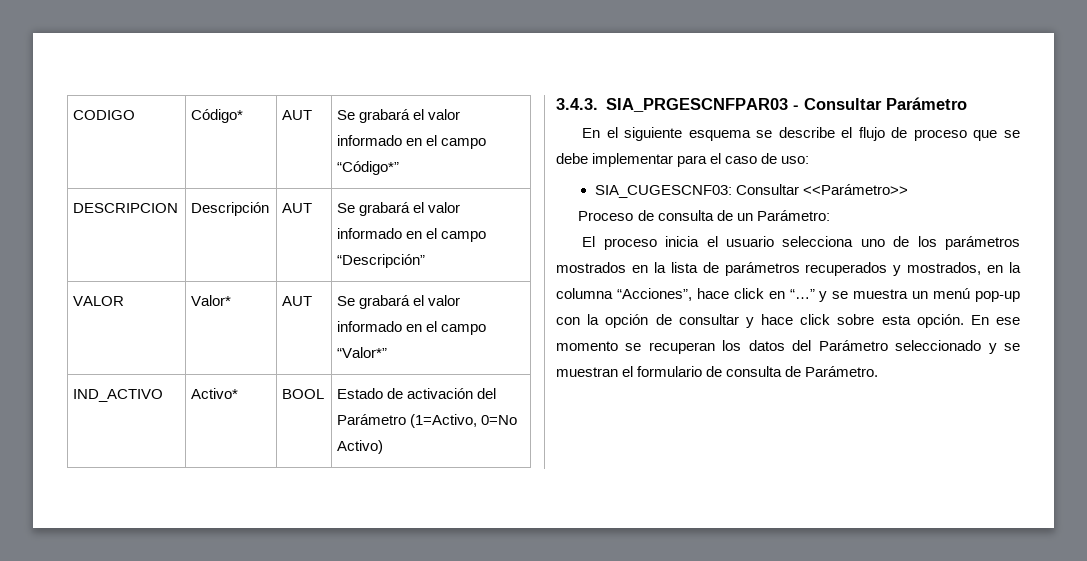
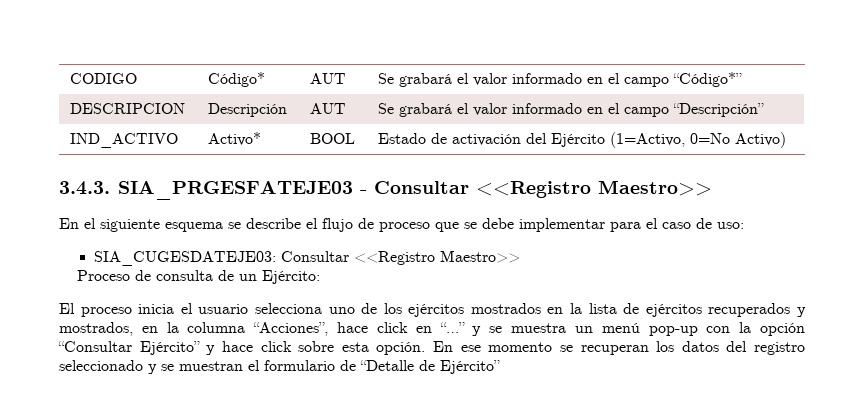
- VALOR | Valor* | AUT | Se grabará el valor informado en el campo “Valor*”
- IND_ACTIVO | Activo* | BOOL | Estado de activación del Parámetro (1=Activo, 0=No Activo)
+ IND_ACTIVO | Activo* | BOOL | Estado de activación del Ejército (1=Activo, 0=No Activo)
- 3.4.3. SIA_PRGESCNFPAR03 - Consultar Parámetro
+ 3.4.3. SIA_PRGESFATEJE03 - Consultar <<Registro Maestro>>
- SIA_CUGESCNF03: Consultar <<Parámetro>>
+ SIA_CUGESDATEJE03: Consultar <<Registro Maestro>>
- Proceso de consulta de un Parámetro:
+ Proceso de consulta de un Ejército:
- El proceso inicia el usuario selecciona uno de los parámetros mostrados en la lista de parámetros recuperados y mostrados, en la columna “Acciones”, hace click en “…” y se muestra un menú pop-up con la opción de consultar y hace click sobre esta opción.
+ El proceso inicia el usuario selecciona uno de los ejércitos mostrados en la lista de ejércitos recuperados y mostrados, en la columna “Acciones”, hace click en “…” y se muestra un menú pop-up con la opción “Consultar Ejército” y hace click sobre esta opción.
- En ese momento se recuperan los datos del Parámetro seleccionado y se muestran el formulario de consulta de Parámetro.
+ En ese momento se recuperan los datos del registro seleccionado y se muestran el formulario de “Detalle de Ejército”

